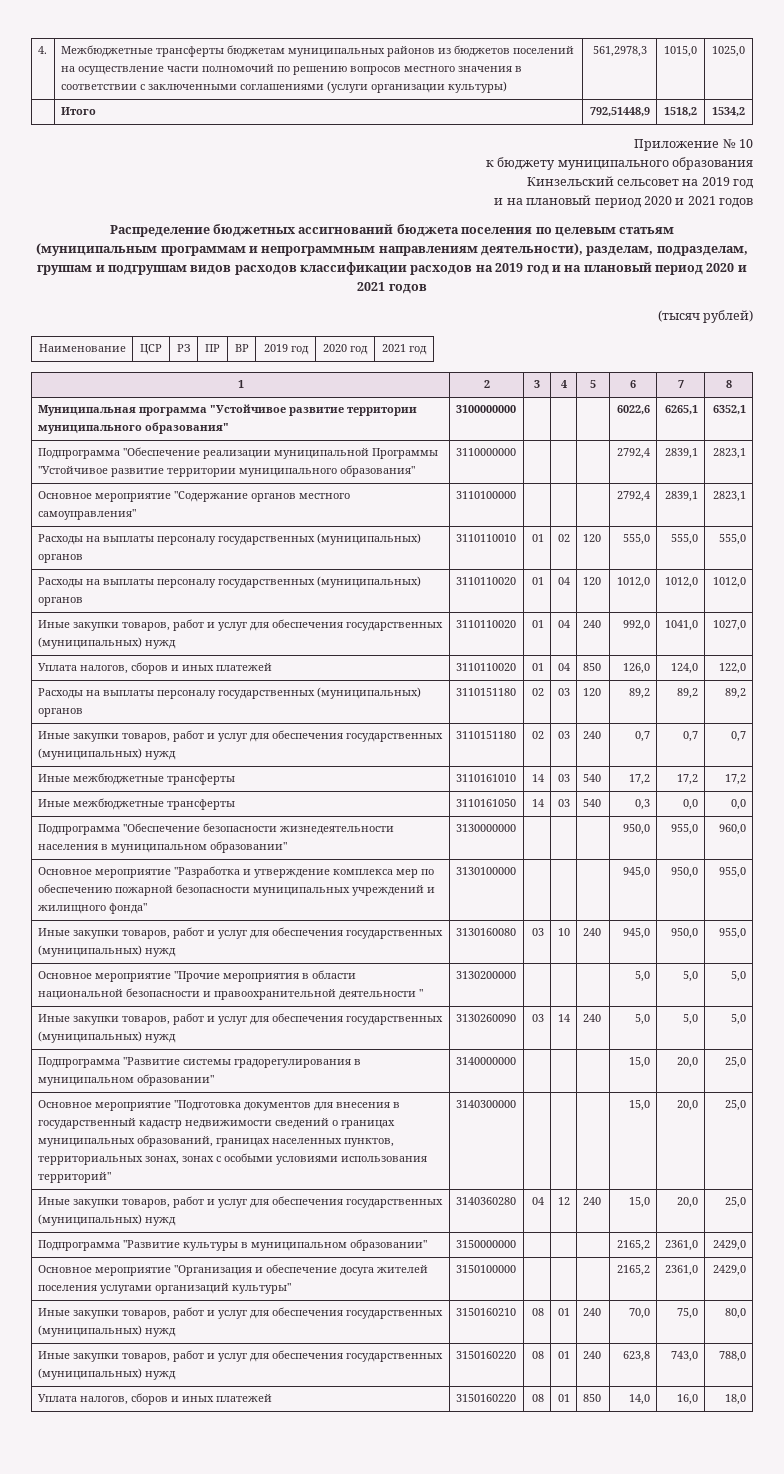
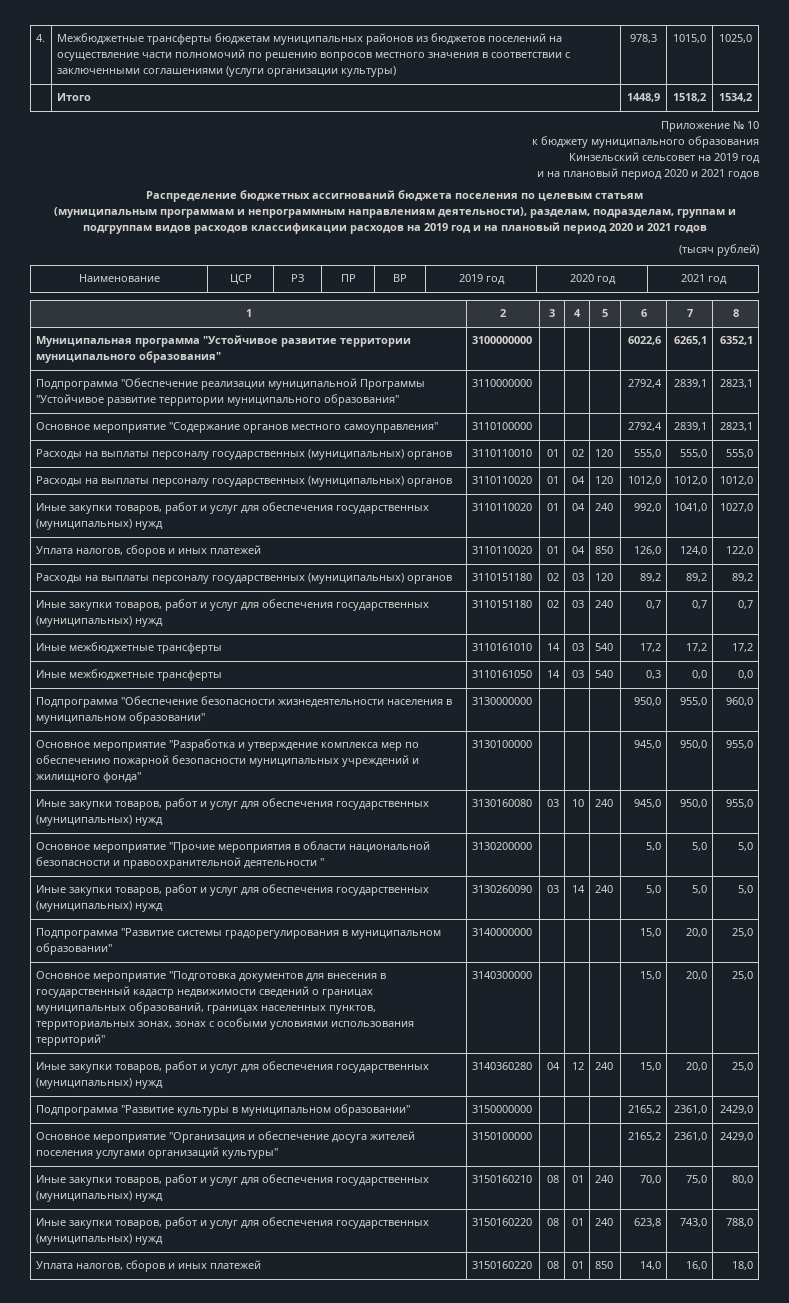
- 4. | Межбюджетные трансферты бюджетам муниципальных районов из бюджетов поселений на осуществление части полномочий по решению вопросов местного значения в соответствии с заключенными соглашениями (услуги организации культуры) | 561,2978,3 | 1015,0 | 1025,0
+ 4. | Межбюджетные трансферты бюджетам муниципальных районов из бюджетов поселений на осуществление части полномочий по решению вопросов местного значения в соответствии с заключенными соглашениями (услуги организации культуры) | 978,3 | 1015,0 | 1025,0
- | Итого | 792,51448,9 | 1518,2 | 1534,2
+ | Итого | 1448,9 | 1518,2 | 1534,2

